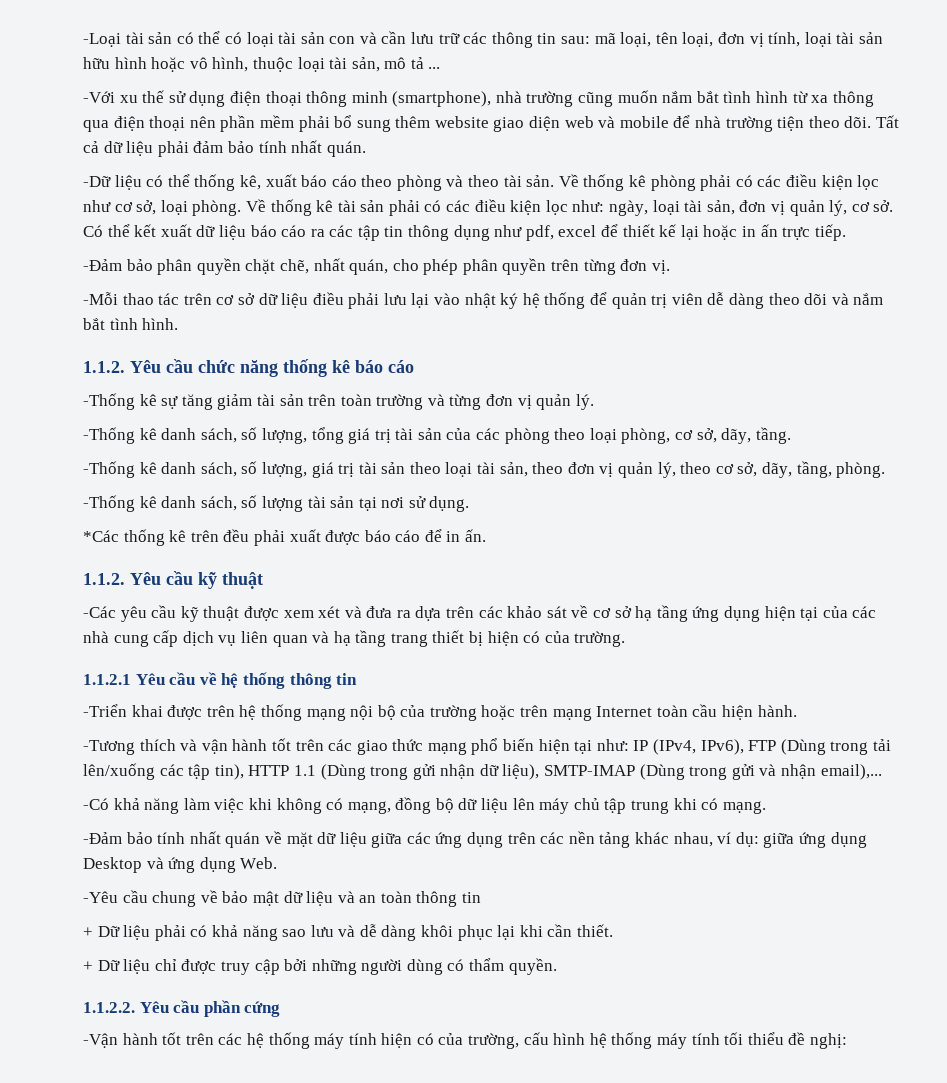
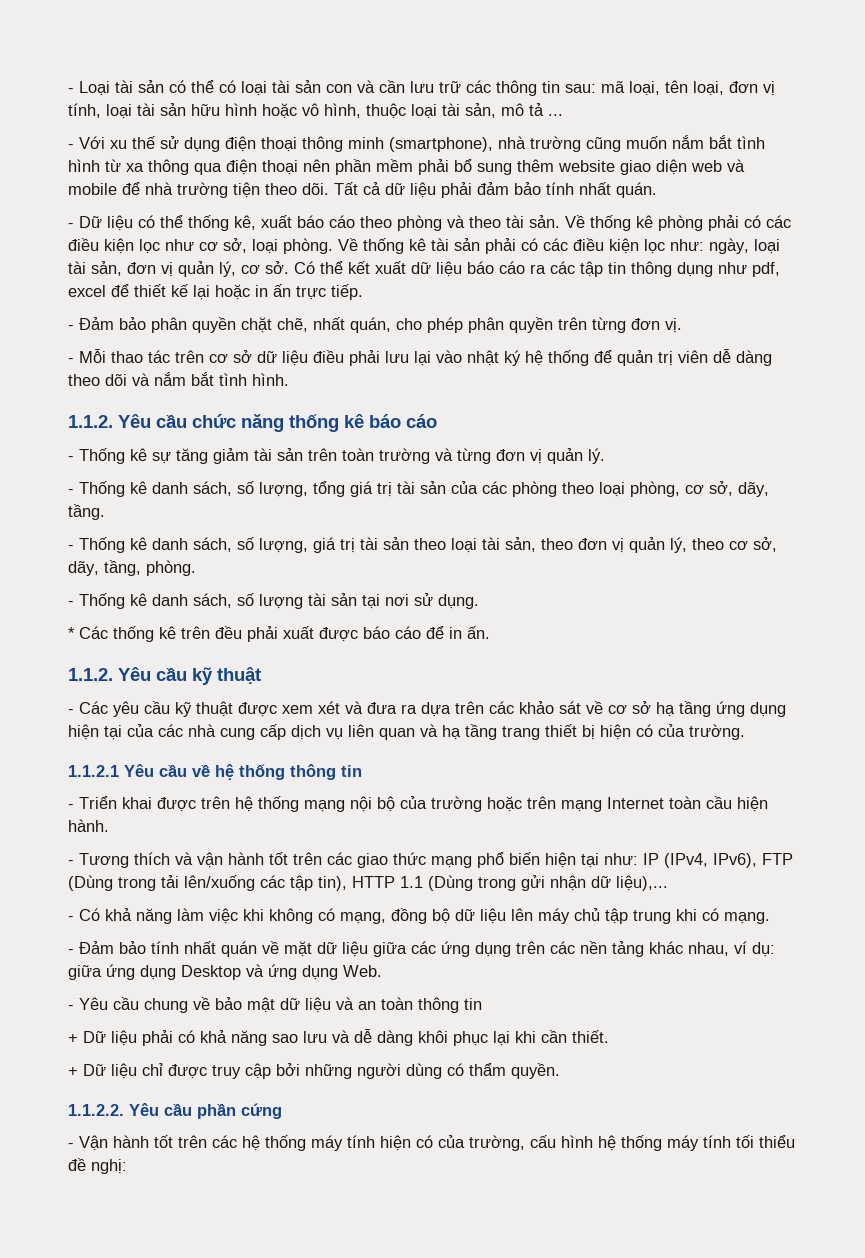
- -Loại tài sản có thể có loại tài sản con và cần lưu trữ các thông tin sau: mã loại, tên loại, đơn vị tính, loại tài sản hữu hình hoặc vô hình, thuộc loại tài sản, mô tả ...
+ - Loại tài sản có thể có loại tài sản con và cần lưu trữ các thông tin sau: mã loại, tên loại, đơn vị tính, loại tài sản hữu hình hoặc vô hình, thuộc loại tài sản, mô tả ...
- -Với xu thế sử dụng điện thoại thông minh (smartphone), nhà trường cũng muốn nắm bắt tình hình từ xa thông qua điện thoại nên phần mềm phải bổ sung thêm website giao diện web và mobile để nhà trường tiện theo dõi.
+ - Với xu thế sử dụng điện thoại thông minh (smartphone), nhà trường cũng muốn nắm bắt tình hình từ xa thông qua điện thoại nên phần mềm phải bổ sung thêm website giao diện web và mobile để nhà trường tiện theo dõi.
- -Dữ liệu có thể thống kê, xuất báo cáo theo phòng và theo tài sản.
+ - Dữ liệu có thể thống kê, xuất báo cáo theo phòng và theo tài sản.
- -Đảm bảo phân quyền chặt chẽ, nhất quán, cho phép phân quyền trên từng đơn vị.
+ - Đảm bảo phân quyền chặt chẽ, nhất quán, cho phép phân quyền trên từng đơn vị.
- -Mỗi thao tác trên cơ sở dữ liệu điều phải lưu lại vào nhật ký hệ thống để quản trị viên dễ dàng theo dõi và nắm bắt tình hình.
+ - Mỗi thao tác trên cơ sở dữ liệu điều phải lưu lại vào nhật ký hệ thống để quản trị viên dễ dàng theo dõi và nắm bắt tình hình.
- -Thống kê sự tăng giảm tài sản trên toàn trường và từng đơn vị quản lý.
+ - Thống kê sự tăng giảm tài sản trên toàn trường và từng đơn vị quản lý.
- -Thống kê danh sách, số lượng, tổng giá trị tài sản của các phòng theo loại phòng, cơ sở, dãy, tầng.
+ - Thống kê danh sách, số lượng, tổng giá trị tài sản của các phòng theo loại phòng, cơ sở, dãy, tầng.
- -Thống kê danh sách, số lượng, giá trị tài sản theo loại tài sản, theo đơn vị quản lý, theo cơ sở, dãy, tầng, phòng.
+ - Thống kê danh sách, số lượng, giá trị tài sản theo loại tài sản, theo đơn vị quản lý, theo cơ sở, dãy, tầng, phòng.
- -Thống kê danh sách, số lượng tài sản tại nơi sử dụng.
+ - Thống kê danh sách, số lượng tài sản tại nơi sử dụng.
- *Các thống kê trên đều phải xuất được báo cáo để in ấn.
+ * Các thống kê trên đều phải xuất được báo cáo để in ấn.
- -Các yêu cầu kỹ thuật được xem xét và đưa ra dựa trên các khảo sát về cơ sở hạ tầng ứng dụng hiện tại của các nhà cung cấp dịch vụ liên quan và hạ tầng trang thiết bị hiện có của trường.
+ - Các yêu cầu kỹ thuật được xem xét và đưa ra dựa trên các khảo sát về cơ sở hạ tầng ứng dụng hiện tại của các nhà cung cấp dịch vụ liên quan và hạ tầng trang thiết bị hiện có của trường.
- -Triển khai được trên hệ thống mạng nội bộ của trường hoặc trên mạng Internet toàn cầu hiện hành.
+ - Triển khai được trên hệ thống mạng nội bộ của trường hoặc trên mạng Internet toàn cầu hiện hành.
- -Tương thích và vận hành tốt trên các giao thức mạng phổ biến hiện tại như: IP (IPv4, IPv6), FTP (Dùng trong tải lên/xuống các tập tin), HTTP 1.1 (Dùng trong gửi nhận dữ liệu), SMTP-IMAP (Dùng trong gửi và nhận email),...
- -Có khả năng làm việc khi không có mạng, đồng bộ dữ liệu lên máy chủ tập trung khi có mạng.
+ - Tương thích và vận hành tốt trên các giao thức mạng phổ biến hiện tại như: IP (IPv4, IPv6), FTP (Dùng trong tải lên/xuống các tập tin), HTTP 1.1 (Dùng trong gửi nhận dữ liệu),...
+ - Có khả năng làm việc khi không có mạng, đồng bộ dữ liệu lên máy chủ tập trung khi có mạng.
- -Đảm bảo tính nhất quán về mặt dữ liệu giữa các ứng dụng trên các nền tảng khác nhau, ví dụ: giữa ứng dụng Desktop và ứng dụng Web.
+ - Đảm bảo tính nhất quán về mặt dữ liệu giữa các ứng dụng trên các nền tảng khác nhau, ví dụ: giữa ứng dụng Desktop và ứng dụng Web.
- -Yêu cầu chung về bảo mật dữ liệu và an toàn thông tin
+ - Yêu cầu chung về bảo mật dữ liệu và an toàn thông tin
- -Vận hành tốt trên các hệ thống máy tính hiện có của trường, cấu hình hệ thống máy tính tối thiểu đề nghị:
+ - Vận hành tốt trên các hệ thống máy tính hiện có của trường, cấu hình hệ thống máy tính tối thiểu đề nghị:

